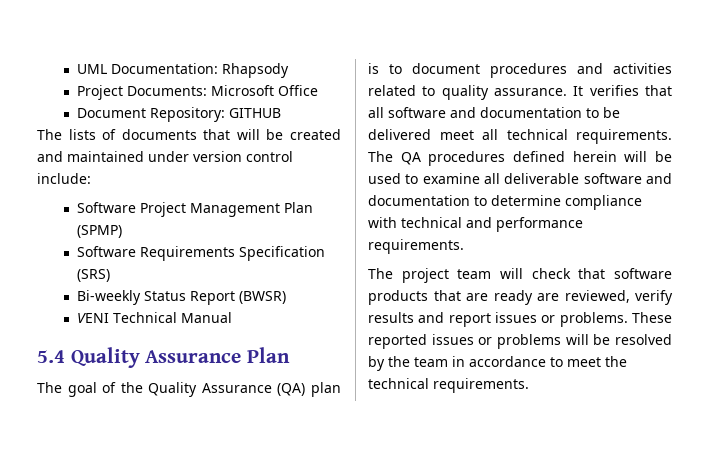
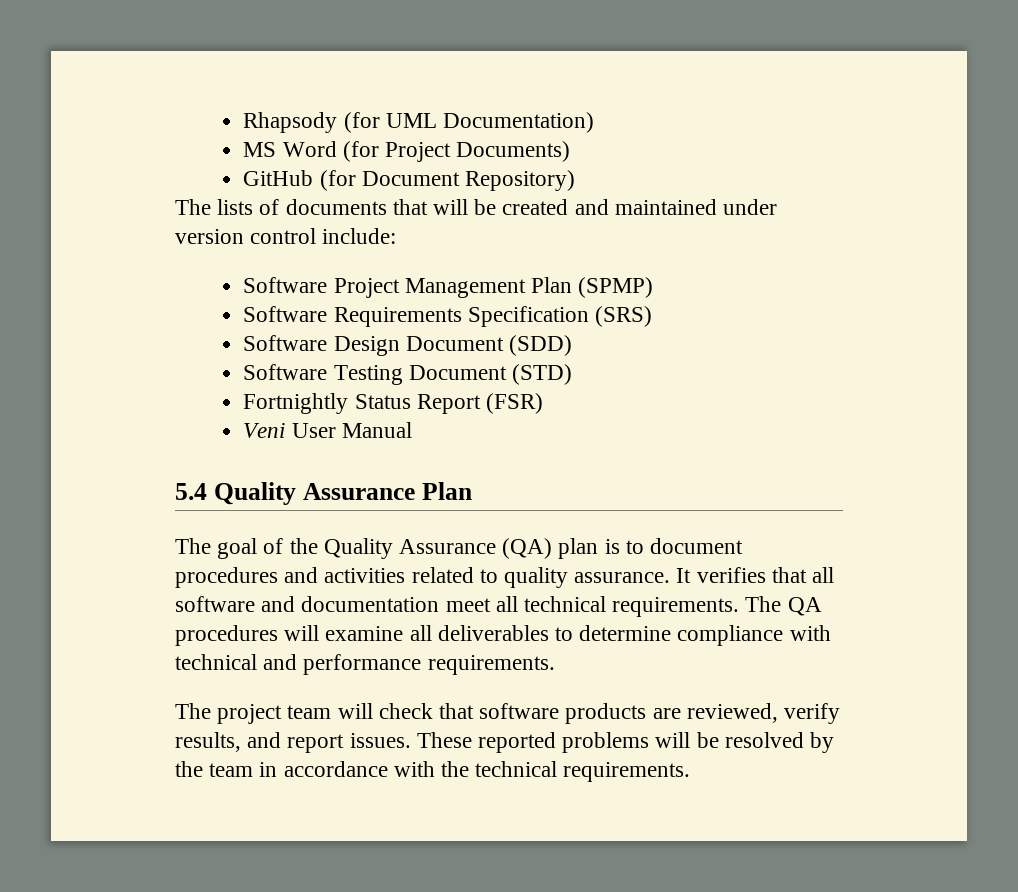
- UML Documentation: Rhapsody
- Project Documents: Microsoft Office
- Document Repository: GITHUB
+ Rhapsody (for UML Documentation)
+ MS Word (for Project Documents)
+ GitHub (for Document Repository)
- Bi-weekly Status Report (BWSR)
- VENI Technical Manual
+ Software Design Document (SDD)
+ Software Testing Document (STD)
+ Fortnightly Status Report (FSR)
+ Veni User Manual
- It verifies that all software and documentation to be delivered meet all technical requirements.
+ It verifies that all software and documentation meet all technical requirements.
- The QA procedures defined herein will be used to examine all deliverable software and documentation to determine compliance with technical and performance requirements.
+ The QA procedures will examine all deliverables to determine compliance with technical and performance requirements.
- The project team will check that software products that are ready are reviewed, verify results and report issues or problems. These reported issues or problems will be resolved by the team in accordance to meet the technical requirements.
+ The project team will check that software products are reviewed, verify results, and report issues. These reported problems will be resolved by the team in accordance with the technical requirements.

